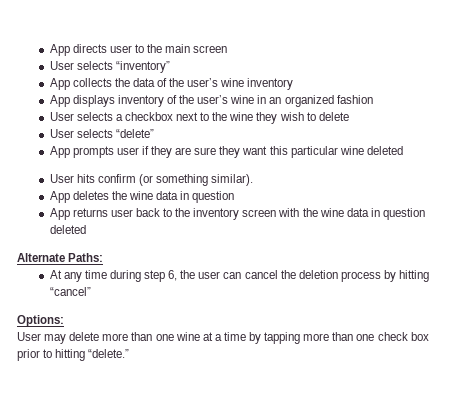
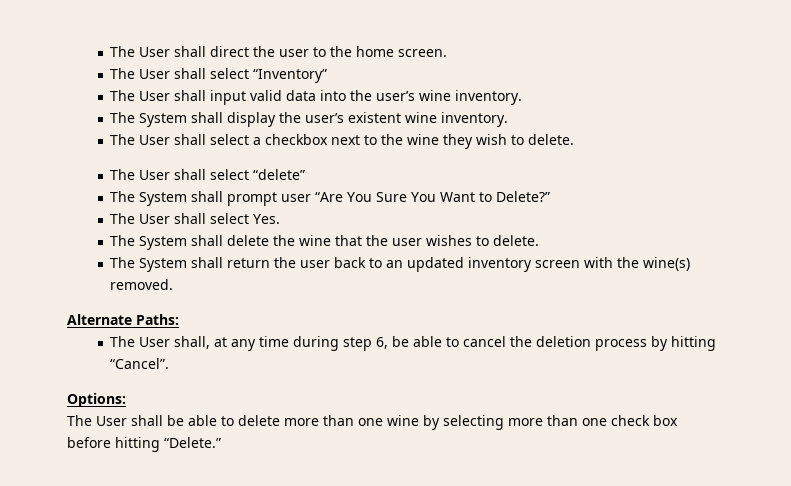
- App directs user to the main screen
- User selects “inventory”
- App collects the data of the user’s wine inventory
- App displays inventory of the user’s wine in an organized fashion
- User selects a checkbox next to the wine they wish to delete
- User selects “delete”
- App prompts user if they are sure they want this particular wine deleted
- User hits confirm (or something similar).
- App deletes the wine data in question
- App returns user back to the inventory screen with the wine data in question deleted
+ The User shall direct the user to the home screen.
+ The User shall select “Inventory”
+ The User shall input valid data into the user’s wine inventory.
+ The System shall display the user’s existent wine inventory.
+ The User shall select a checkbox next to the wine they wish to delete.
+ The User shall select “delete”
+ The System shall prompt user “Are You Sure You Want to Delete?”
+ The User shall select Yes.
+ The System shall delete the wine that the user wishes to delete.
+ The System shall return the user back to an updated inventory screen with the wine(s) removed.
  Alternate Paths:
- At any time during step 6, the user can cancel the deletion process by hitting “cancel”
+ The User shall, at any time during step 6, be able to cancel the deletion process by hitting “Cancel”.
- User may delete more than one wine at a time by tapping more than one check box prior to hitting “delete.”
+ The User shall be able to delete more than one wine by selecting more than one check box before hitting “Delete.”

